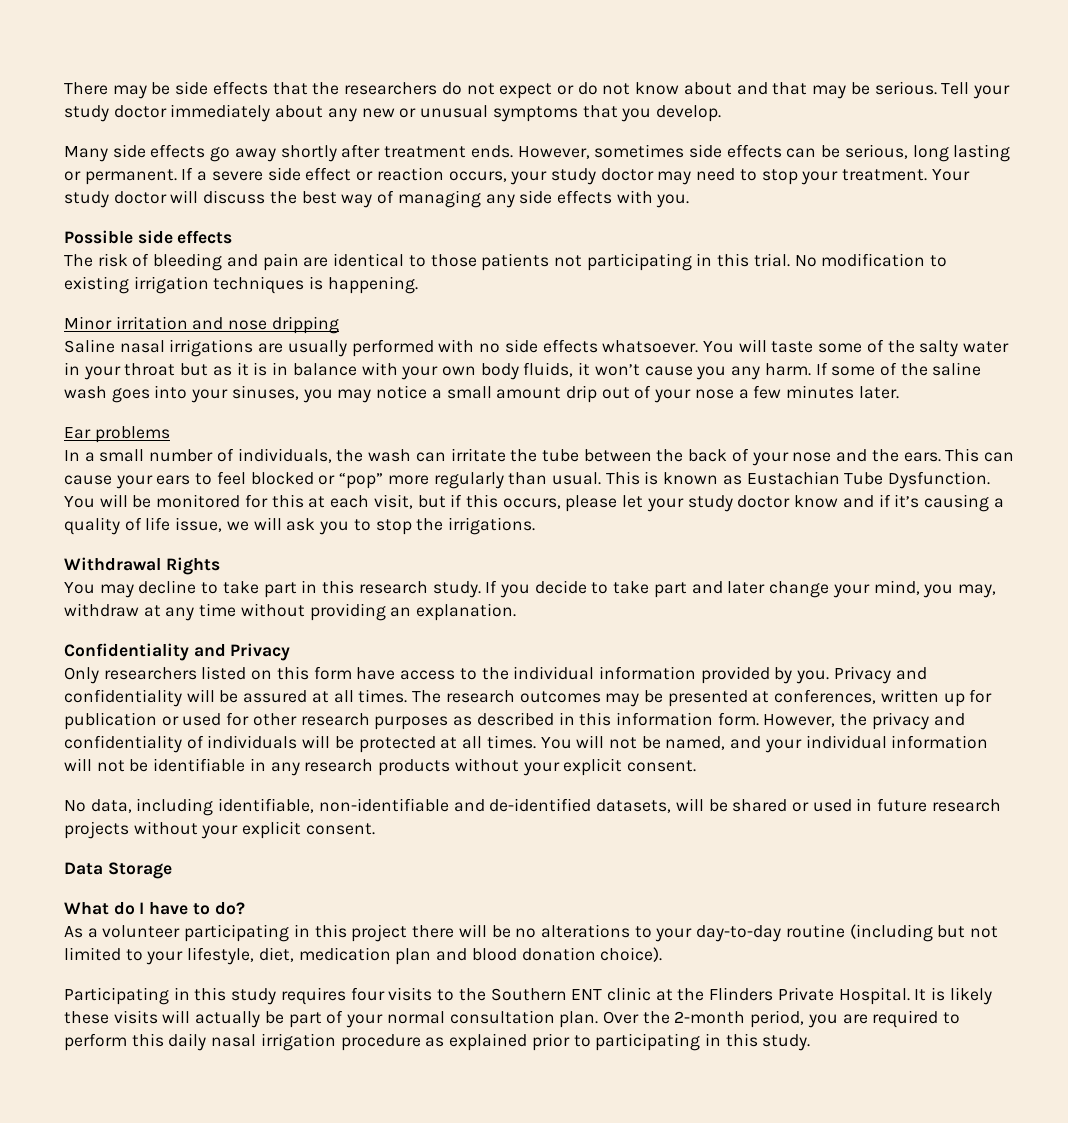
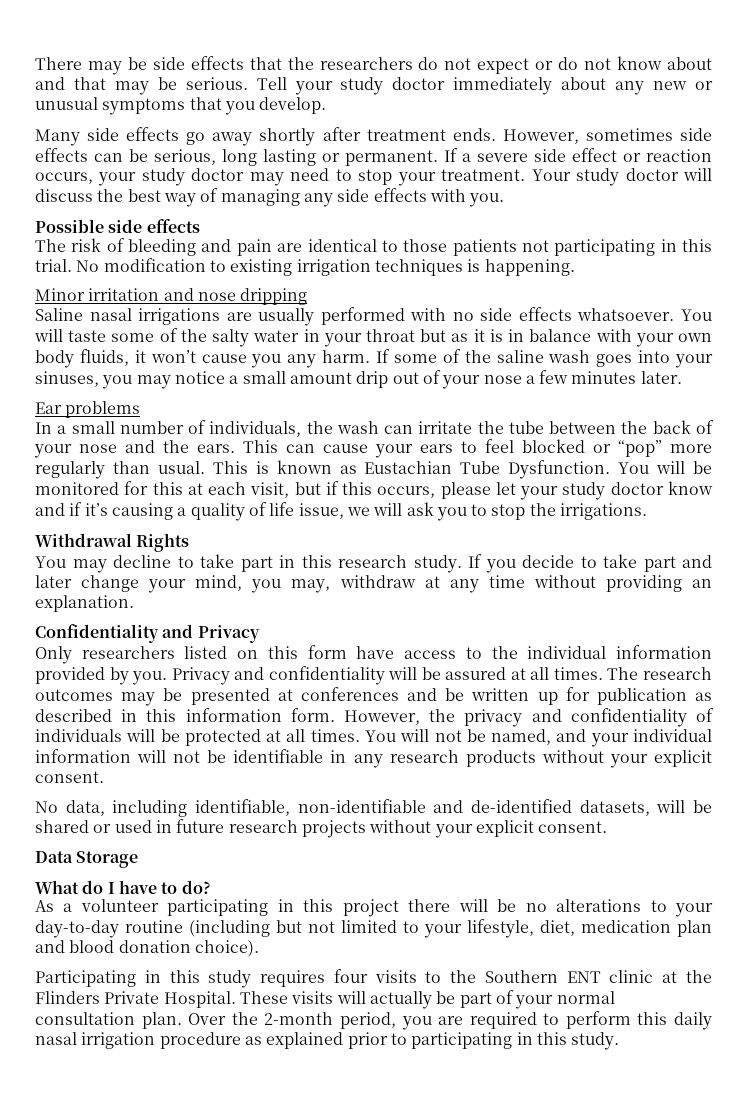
- The research outcomes may be presented at conferences, written up for publication or used for other research purposes as described in this information form.
+ The research outcomes may be presented at conferences and be written up for publication as described in this information form.
- It is likely these visits will actually be part of your normal consultation plan.
+ These visits will actually be part of your normal consultation plan.

